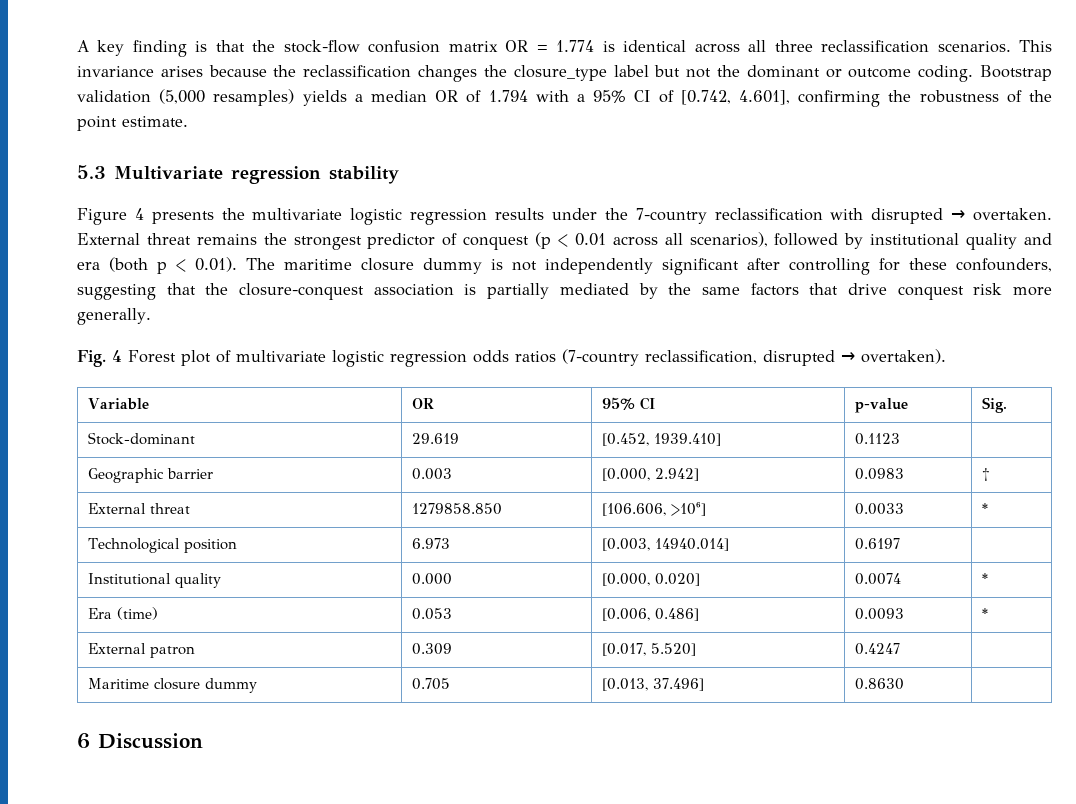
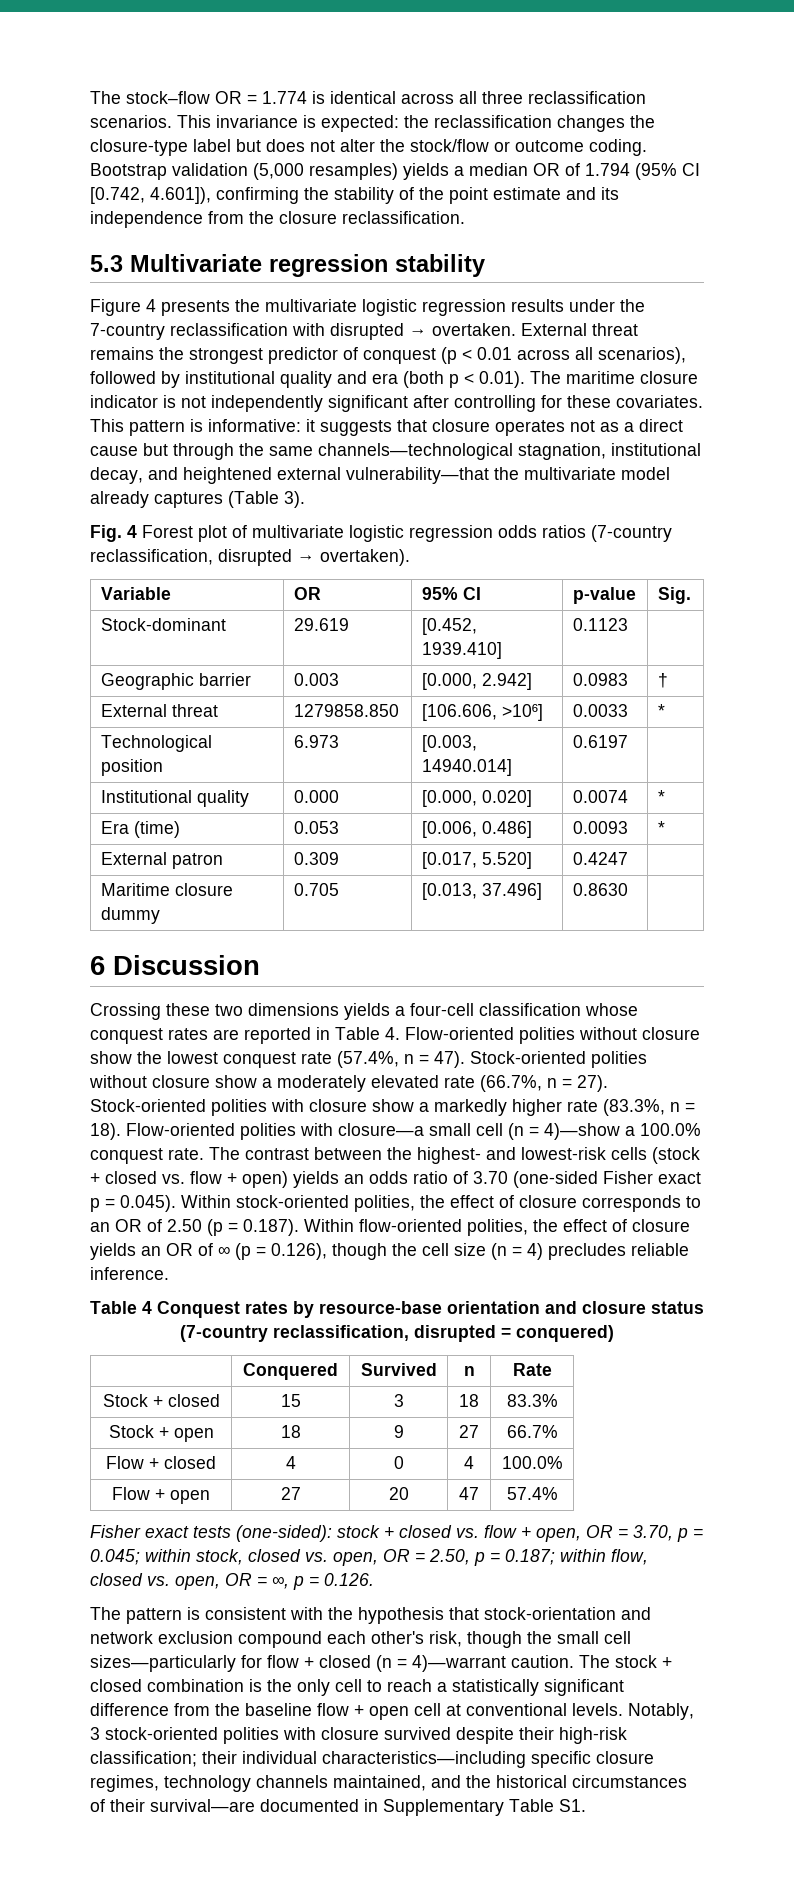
- A key finding is that the stock-flow confusion matrix OR = 1.774 is identical across all three reclassification scenarios.
+ The stock–flow OR = 1.774 is identical across all three reclassification scenarios.
- This invariance arises because the reclassification changes the closure_type label but not the dominant or outcome coding.
+ This invariance is expected: the reclassification changes the closure-type label but does not alter the stock/flow or outcome coding.
- Bootstrap validation (5,000 resamples) yields a median OR of 1.794 with a 95% CI of [0.742, 4.601], confirming the robustness of the point estimate.
+ Bootstrap validation (5,000 resamples) yields a median OR of 1.794 (95% CI [0.742, 4.601]), confirming the stability of the point estimate and its independence from the closure reclassification.
- External threat remains the strongest predictor of conquest (p < 0.01 across all scenarios), followed by institutional quality and era (both p < 0.01). The maritime closure dummy is not independently significant after controlling for these confounders, suggesting that the closure-conquest association is partially mediated by the same factors that drive conquest risk more generally.
+ External threat remains the strongest predictor of conquest (p < 0.01 across all scenarios), followed by institutional quality and era (both p < 0.01). The maritime closure indicator is not independently significant after controlling for these covariates. This pattern is informative: it suggests that closure operates not as a direct cause but through the same channels—technological stagnation, institutional decay, and heightened external vulnerability—that the multivariate model already captures (Table 3).
+ Crossing these two dimensions yields a four-cell classification whose conquest rates are reported in Table 4. Flow-oriented polities without closure show the lowest conquest rate (57.4%, n = 47). Stock-oriented polities without closure show a moderately elevated rate (66.7%, n = 27). Stock-oriented polities with closure show a markedly higher rate (83.3%, n = 18). Flow-oriented polities with closure—a small cell (n = 4)—show a 100.0% conquest rate. The contrast between the highest- and lowest-risk cells (stock + closed vs. flow + open) yields an odds ratio of 3.70 (one-sided Fisher exact p = 0.045). Within stock-oriented polities, the effect of closure corresponds to an OR of 2.50 (p = 0.187). Within flow-oriented polities, the effect of closure yields an OR of ∞ (p = 0.126), though the cell size (n = 4) precludes reliable inference.
+ Table 4 Conquest rates by resource-base orientation and closure status (7-country reclassification, disrupted = conquered)
+ | Conquered | Survived | n | Rate
+ Stock + closed | 15 | 3 | 18 | 83.3%
+ Stock + open | 18 | 9 | 27 | 66.7%
+ Flow + closed | 4 | 0 | 4 | 100.0%
+ Flow + open | 27 | 20 | 47 | 57.4%
+ Fisher exact tests (one-sided): stock + closed vs. flow + open, OR = 3.70, p = 0.045; within stock, closed vs. open, OR = 2.50, p = 0.187; within flow, closed vs. open, OR = ∞, p = 0.126.
+ The pattern is consistent with the hypothesis that stock-orientation and network exclusion compound each other's risk, though the small cell sizes—particularly for flow + closed (n = 4)—warrant caution. The stock + closed combination is the only cell to reach a statistically significant difference from the baseline flow + open cell at conventional levels. Notably, 3 stock-oriented polities with closure survived despite their high-risk classification; their individual characteristics—including specific closure regimes, technology channels maintained, and the historical circumstances of their survival—are documented in Supplementary Table S1.

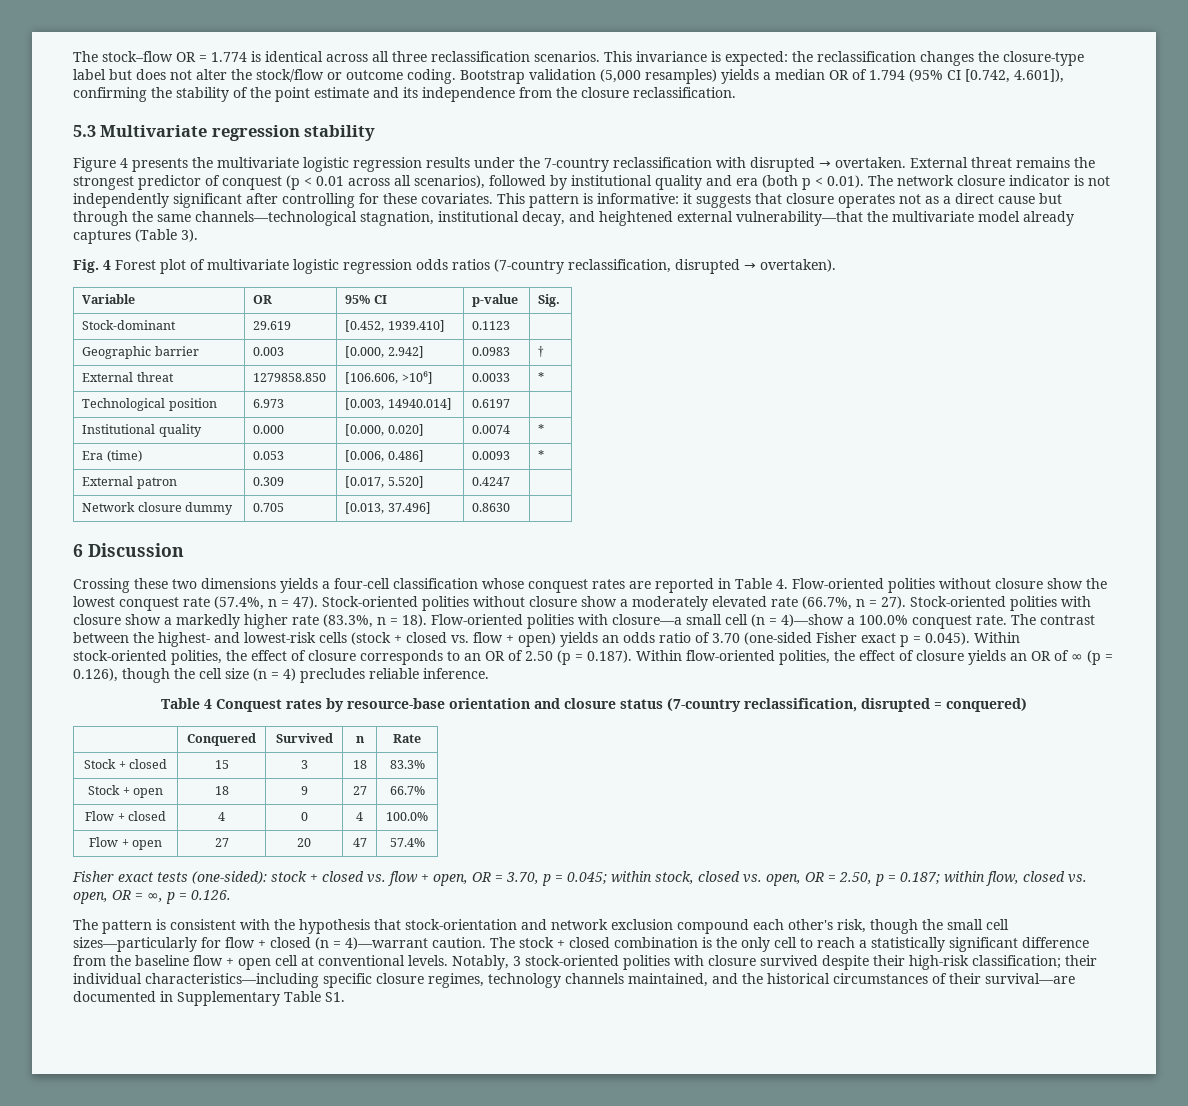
- External threat remains the strongest predictor of conquest (p < 0.01 across all scenarios), followed by institutional quality and era (both p < 0.01). The maritime closure indicator is not independently significant after controlling for these covariates.
+ External threat remains the strongest predictor of conquest (p < 0.01 across all scenarios), followed by institutional quality and era (both p < 0.01). The network closure indicator is not independently significant after controlling for these covariates.
- Maritime closure dummy | 0.705 | [0.013, 37.496] | 0.8630 |
+ Network closure dummy | 0.705 | [0.013, 37.496] | 0.8630 |

